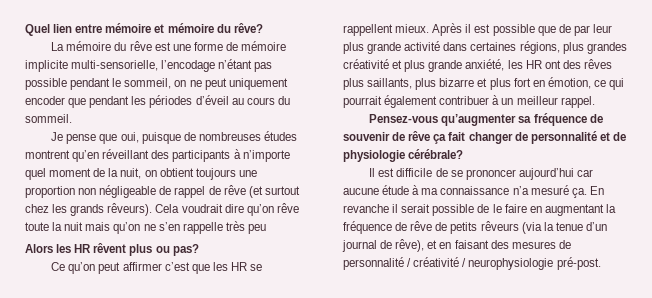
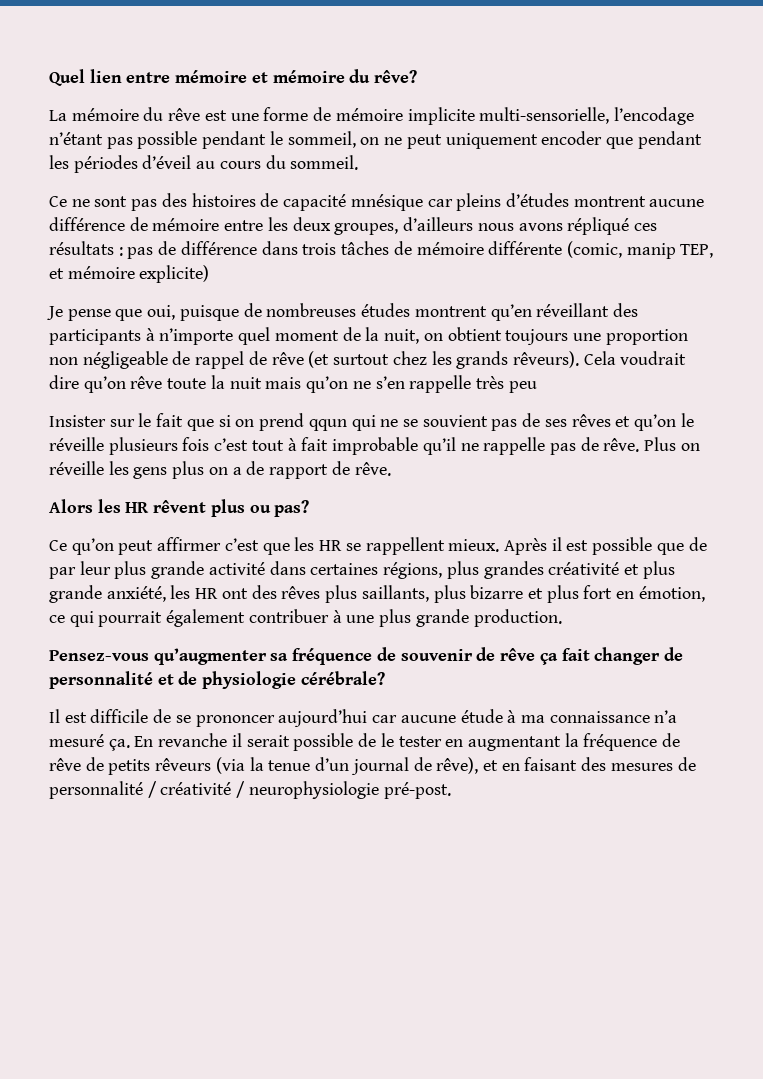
+ Ce ne sont pas des histoires de capacité mnésique car pleins d’études montrent aucune différence de mémoire entre les deux groupes, d’ailleurs nous avons répliqué ces résultats : pas de différence dans trois tâches de mémoire différente (comic, manip TEP, et mémoire explicite)
+ Insister sur le fait que si on prend qqun qui ne se souvient pas de ses rêves et qu’on le réveille plusieurs fois c’est tout à fait improbable qu’il ne rappelle pas de rêve. Plus on réveille les gens plus on a de rapport de rêve.
- Après il est possible que de par leur plus grande activité dans certaines régions, plus grandes créativité et plus grande anxiété, les HR ont des rêves plus saillants, plus bizarre et plus fort en émotion, ce qui pourrait également contribuer à un meilleur rappel.
+ Après il est possible que de par leur plus grande activité dans certaines régions, plus grandes créativité et plus grande anxiété, les HR ont des rêves plus saillants, plus bizarre et plus fort en émotion, ce qui pourrait également contribuer à une plus grande production.
- En revanche il serait possible de le faire en augmentant la fréquence de rêve de petits rêveurs (via la tenue d’un journal de rêve), et en faisant des mesures de personnalité / créativité / neurophysiologie pré-post.
+ En revanche il serait possible de le tester en augmentant la fréquence de rêve de petits rêveurs (via la tenue d’un journal de rêve), et en faisant des mesures de personnalité / créativité / neurophysiologie pré-post.

